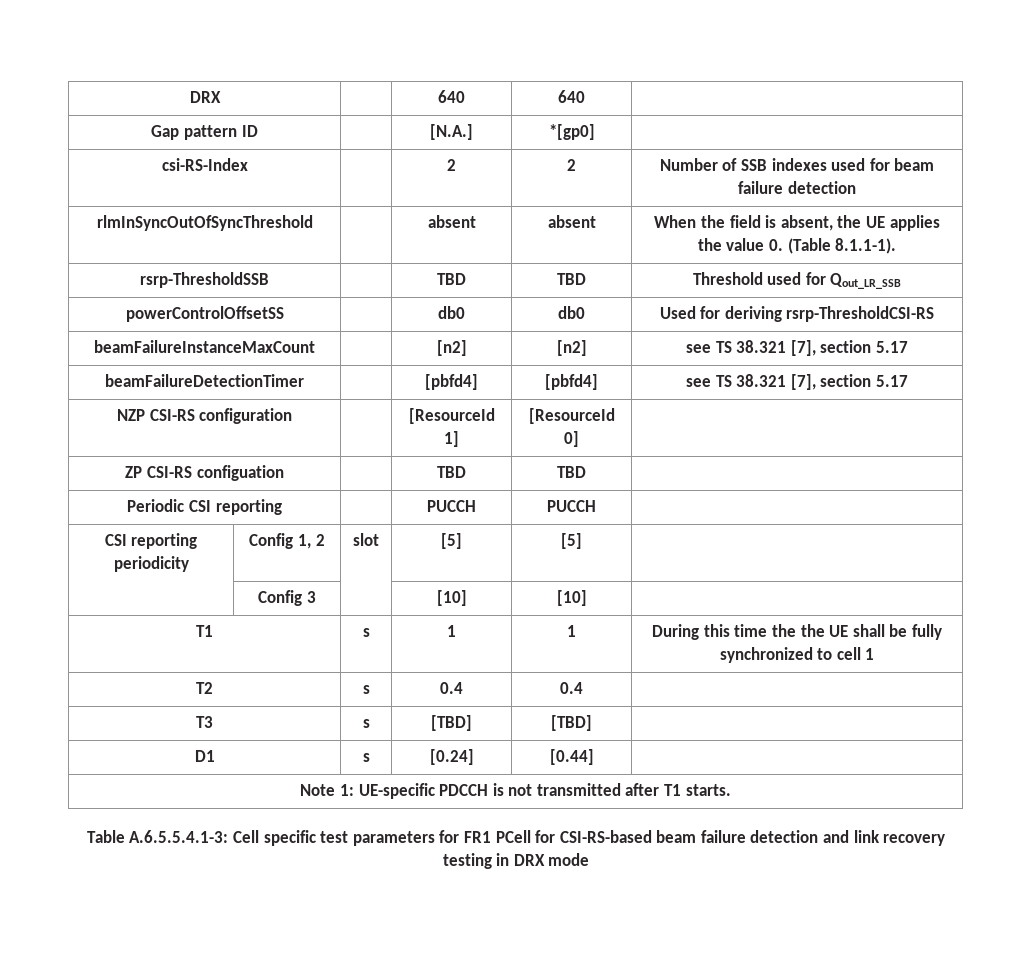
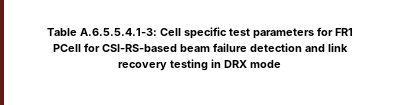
- DRX | | 640 | 640 |
- Gap pattern ID | | [N.A.] | *[gp0] |
- csi-RS-Index | | 2 | 2 | Number of SSB indexes used for beam failure detection
- rlmInSyncOutOfSyncThreshold | | absent | absent | When the field is absent, the UE applies the value 0. (Table 8.1.1-1).
- rsrp-ThresholdSSB | | TBD | TBD | Threshold used for Qout_LR_SSB
- powerControlOffsetSS | | db0 | db0 | Used for deriving rsrp-ThresholdCSI-RS
- beamFailureInstanceMaxCount | | [n2] | [n2] | see TS 38.321 [7], section 5.17
- beamFailureDetectionTimer | | [pbfd4] | [pbfd4] | see TS 38.321 [7], section 5.17
- NZP CSI-RS configuration | | [ResourceId 1] | [ResourceId 0] |
- ZP CSI-RS configuation | | TBD | TBD |
- Periodic CSI reporting | | PUCCH | PUCCH |
- CSI reporting periodicity | Config 1, 2 | slot | [5] | [5] |
- | Config 3 | | [10] | [10] |
- T1 | s | 1 | 1 | During this time the the UE shall be fully synchronized to cell 1
- T2 | s | 0.4 | 0.4 |
- T3 | s | [TBD] | [TBD] |
- D1 | s | [0.24] | [0.44] |
- Note 1: UE-specific PDCCH is not transmitted after T1 starts.

